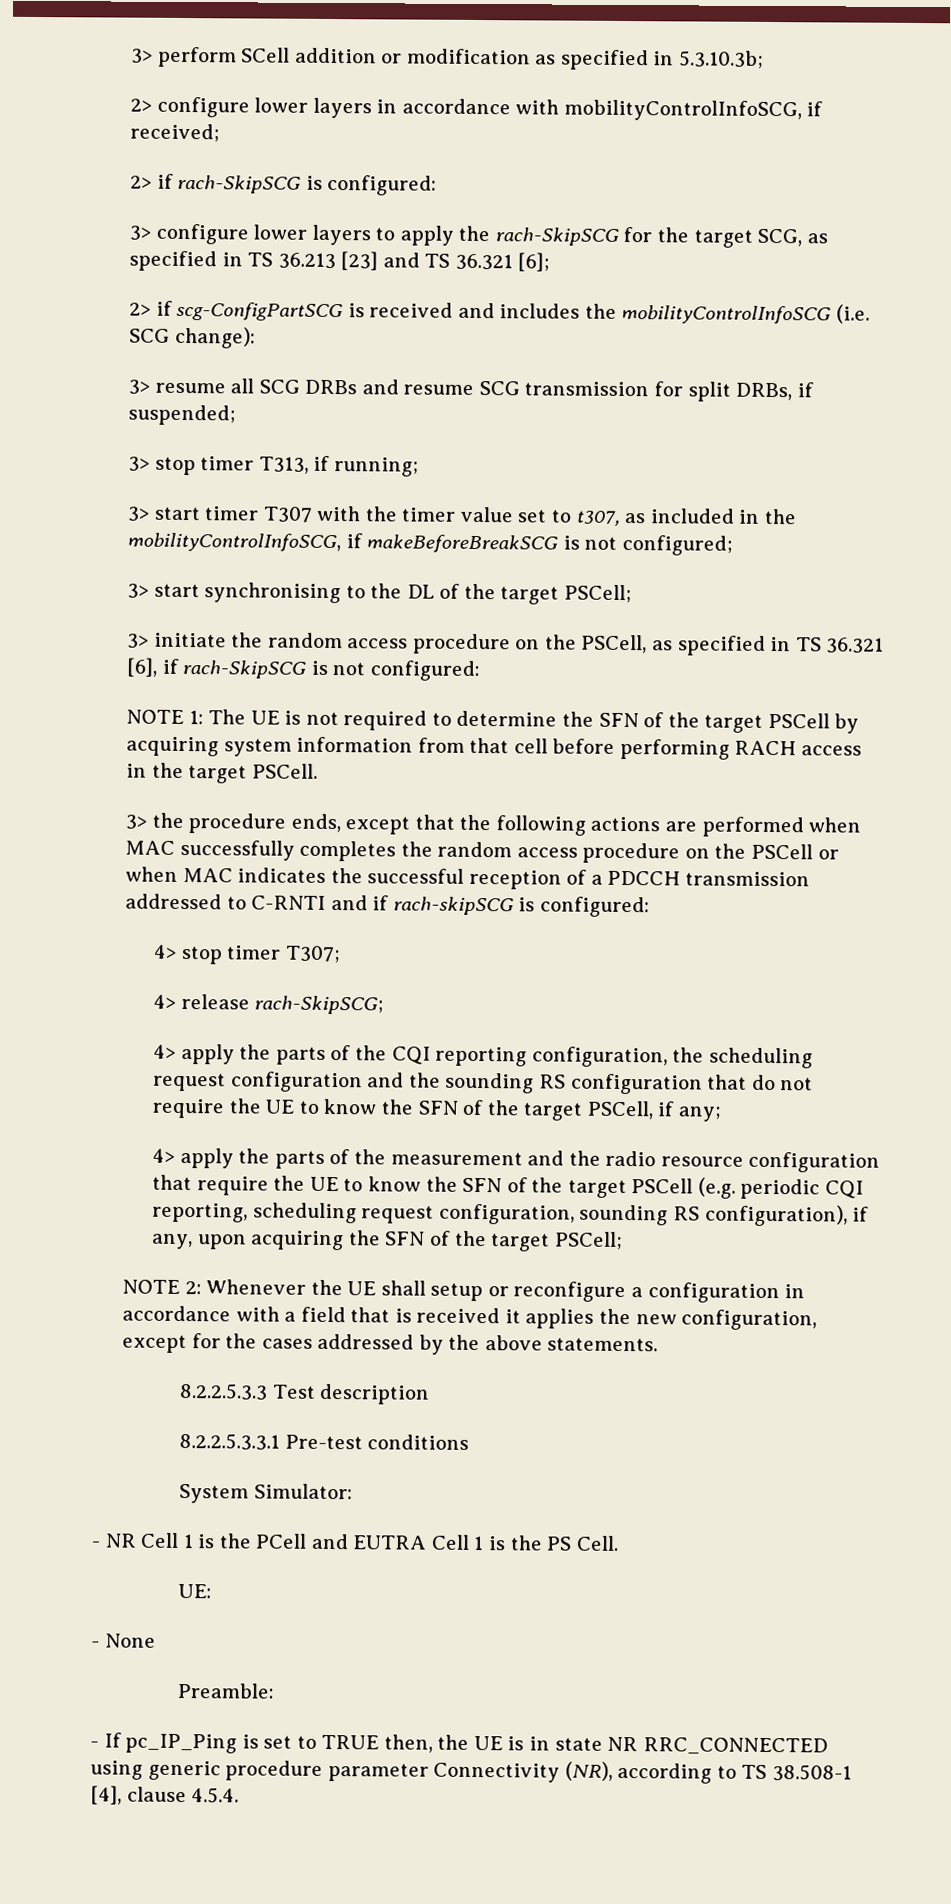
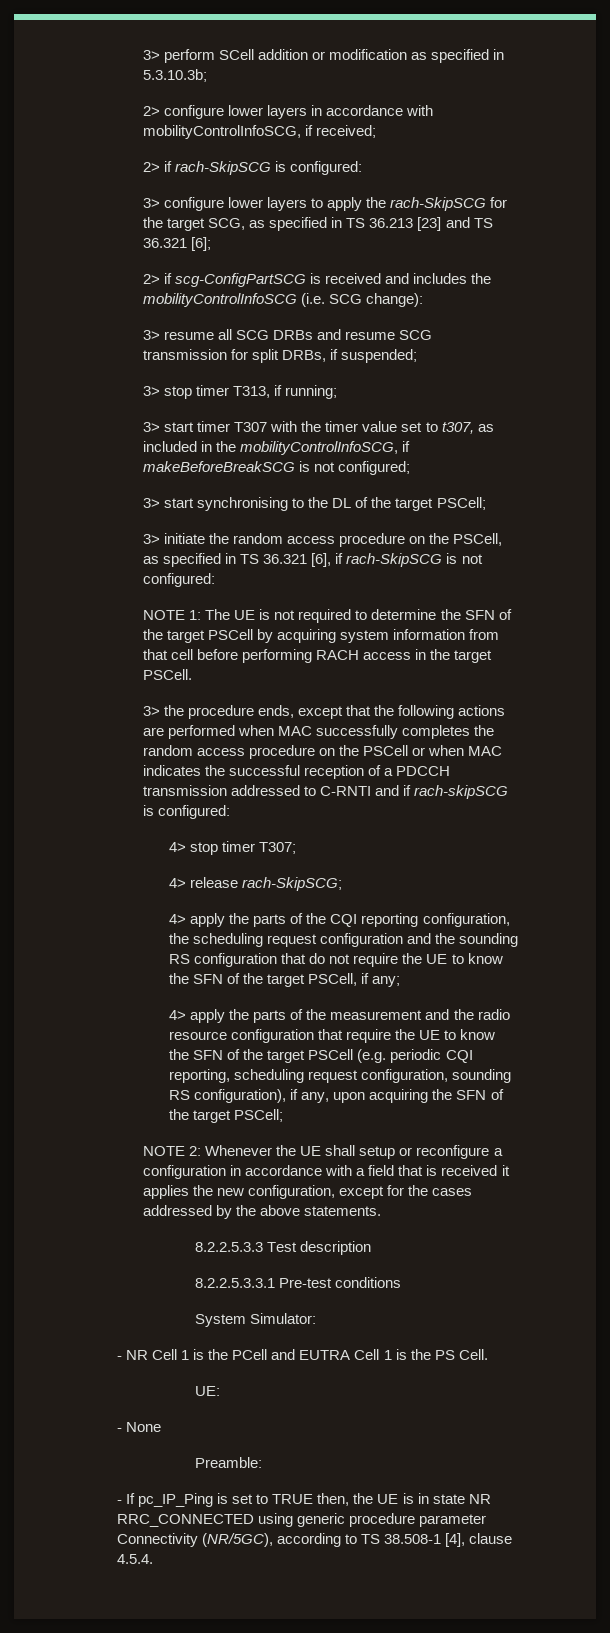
- - If pc_IP_Ping is set to TRUE then, the UE is in state NR RRC_CONNECTED using generic procedure parameter Connectivity (NR), according to TS 38.508-1 [4], clause 4.5.4.
+ - If pc_IP_Ping is set to TRUE then, the UE is in state NR RRC_CONNECTED using generic procedure parameter Connectivity (NR/5GC), according to TS 38.508-1 [4], clause 4.5.4.

